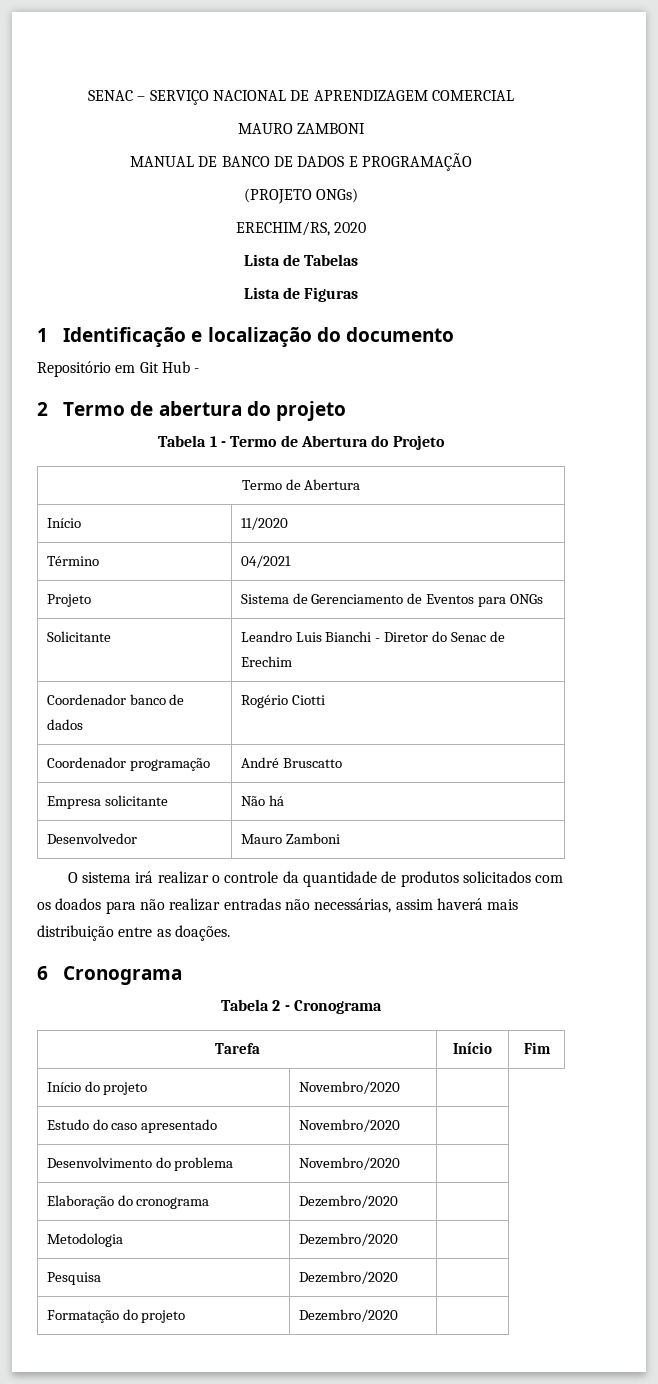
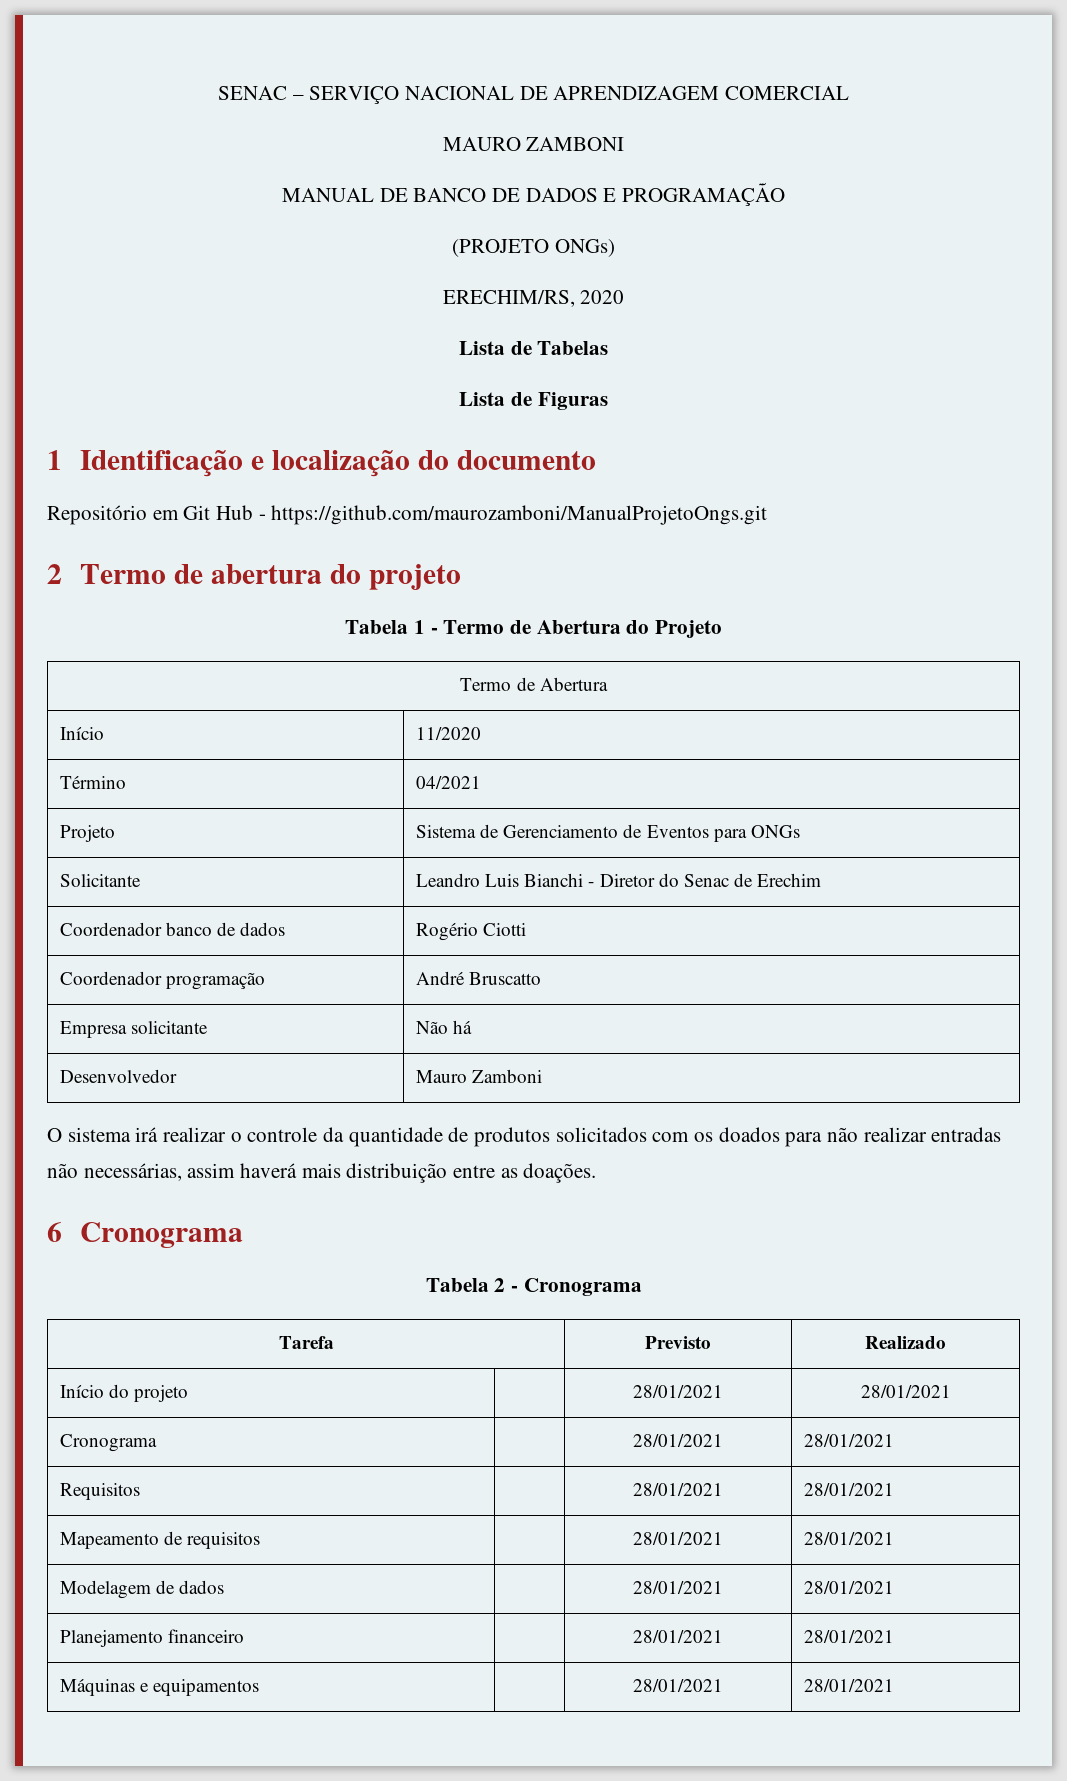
- Repositório em Git Hub -
+ Repositório em Git Hub - https://github.com/maurozamboni/ManualProjetoOngs.git
- Tarefa | Início | Fim
+ Tarefa | Previsto | Realizado
- Início do projeto | Novembro/2020 |
- Estudo do caso apresentado | Novembro/2020 |
- Desenvolvimento do problema | Novembro/2020 |
- Elaboração do cronograma | Dezembro/2020 |
- Metodologia | Dezembro/2020 |
- Pesquisa | Dezembro/2020 |
- Formatação do projeto | Dezembro/2020 |
+ Início do projeto | | 28/01/2021 | 28/01/2021
+ Cronograma | | 28/01/2021 | 28/01/2021
+ Requisitos | | 28/01/2021 | 28/01/2021
+ Mapeamento de requisitos | | 28/01/2021 | 28/01/2021
+ Modelagem de dados | | 28/01/2021 | 28/01/2021
+ Planejamento financeiro | | 28/01/2021 | 28/01/2021
+ Máquinas e equipamentos | | 28/01/2021 | 28/01/2021

